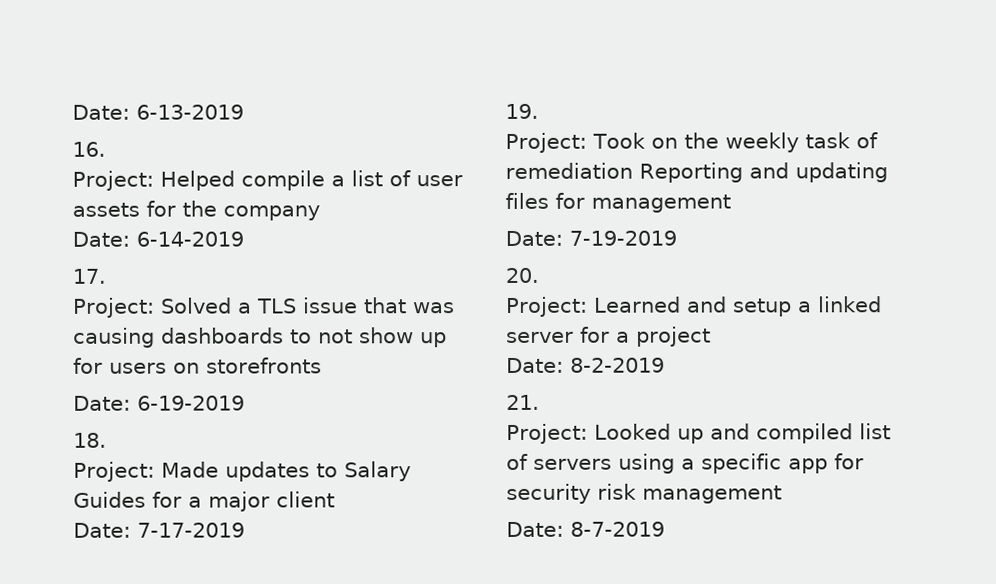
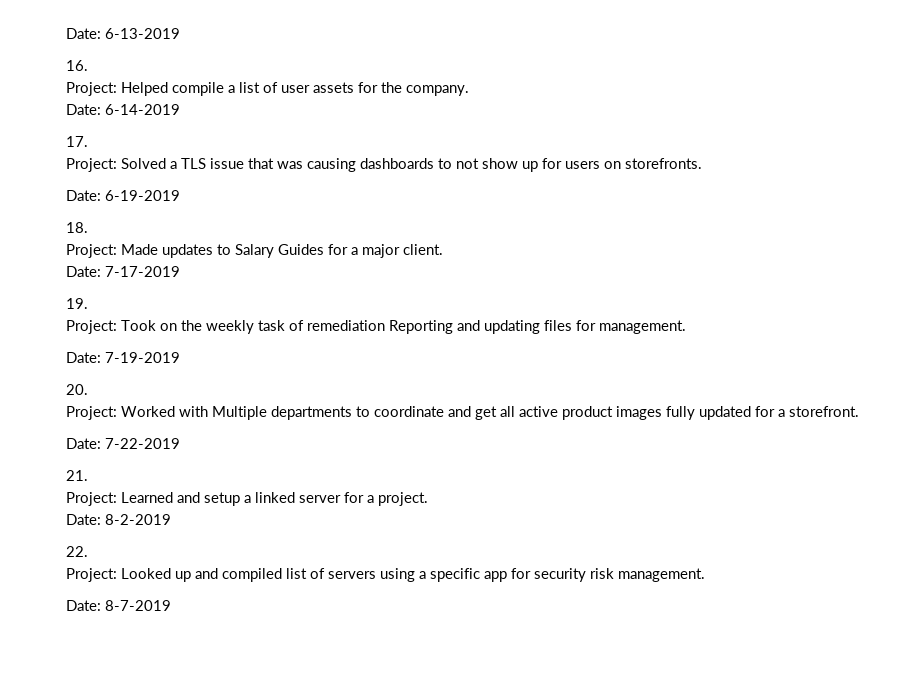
- Project: Helped compile a list of user assets for the company
+ Project: Helped compile a list of user assets for the company.
- Project: Solved a TLS issue that was causing dashboards to not show up for users on storefronts
+ Project: Solved a TLS issue that was causing dashboards to not show up for users on storefronts.
- Project: Made updates to Salary Guides for a major client
+ Project: Made updates to Salary Guides for a major client.
- Project: Took on the weekly task of remediation Reporting and updating files for management
+ Project: Took on the weekly task of remediation Reporting and updating files for management.
+ Project: Worked with Multiple departments to coordinate and get all active product images fully updated for a storefront.
+ Date: 7-22-2019
+ 21.
- Project: Learned and setup a linked server for a project
+ Project: Learned and setup a linked server for a project.
- 21.
+ 22.
- Project: Looked up and compiled list of servers using a specific app for security risk management
+ Project: Looked up and compiled list of servers using a specific app for security risk management.

